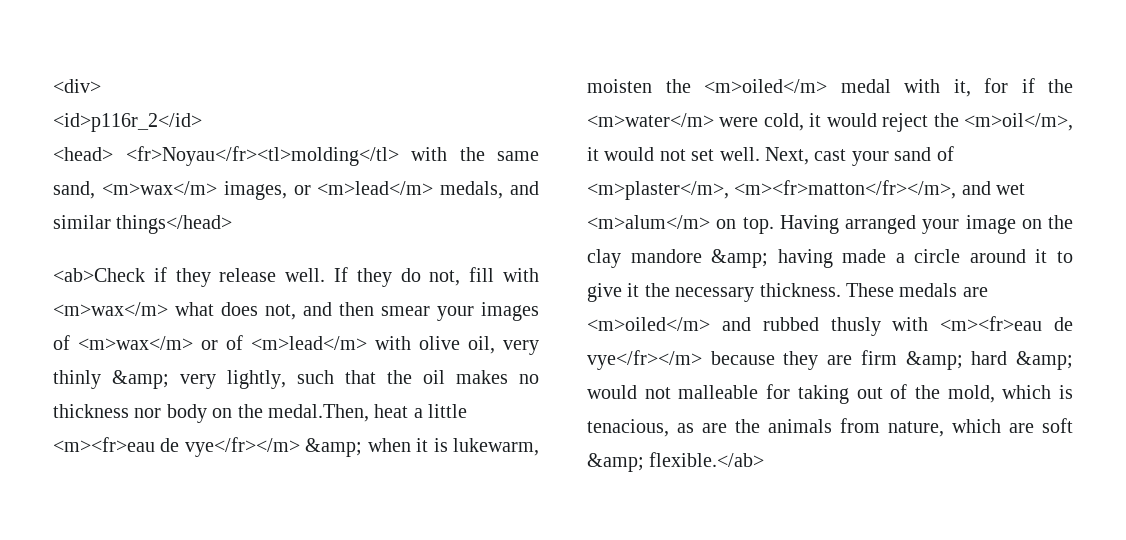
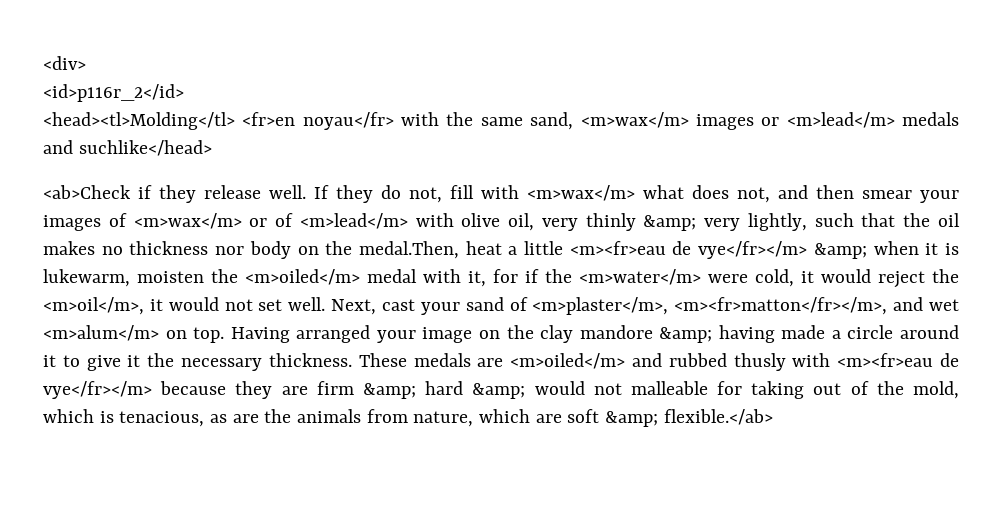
- <head> <fr>Noyau</fr><tl>molding</tl> with the same sand, <m>wax</m> images, or <m>lead</m> medals, and similar things</head>
+ <head><tl>Molding</tl> <fr>en noyau</fr> with the same sand, <m>wax</m> images or <m>lead</m> medals and suchlike</head>

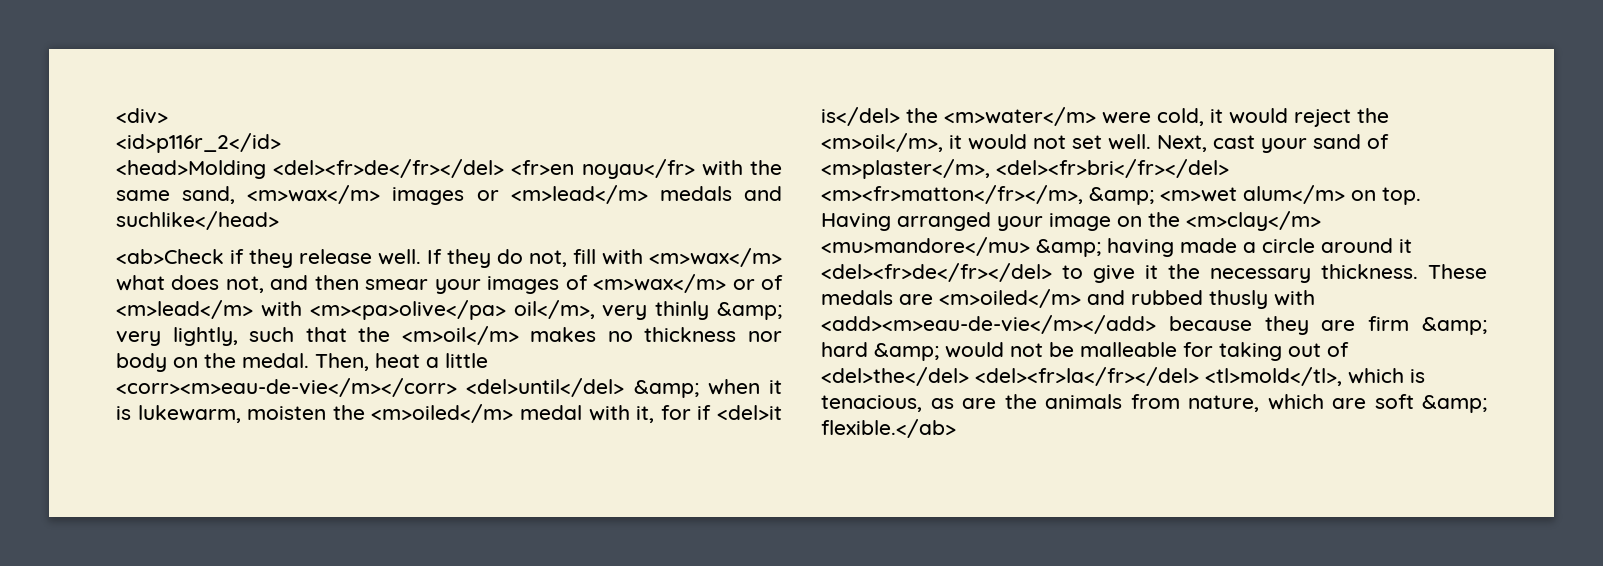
- <head><tl>Molding</tl> <fr>en noyau</fr> with the same sand, <m>wax</m> images or <m>lead</m> medals and suchlike</head>
+ <head>Molding <del><fr>de</fr></del> <fr>en noyau</fr> with the same sand, <m>wax</m> images or <m>lead</m> medals and suchlike</head>
- If they do not, fill with <m>wax</m> what does not, and then smear your images of <m>wax</m> or of <m>lead</m> with olive oil, very thinly &amp;
+ If they do not, fill with <m>wax</m> what does not, and then smear your images of <m>wax</m> or of <m>lead</m> with <m><pa>olive</pa> oil</m>, very thinly &amp;
- very lightly, such that the oil makes no thickness nor body on the medal.Then, heat a little <m><fr>eau de vye</fr></m> &amp;
+ very lightly, such that the <m>oil</m> makes no thickness nor body on the medal. Then, heat a little <corr><m>eau-de-vie</m></corr> <del>until</del> &amp;
- when it is lukewarm, moisten the <m>oiled</m> medal with it, for if the <m>water</m> were cold, it would reject the <m>oil</m>, it would not set well.
+ when it is lukewarm, moisten the <m>oiled</m> medal with it, for if <del>it is</del> the <m>water</m> were cold, it would reject the <m>oil</m>, it would not set well.
- Next, cast your sand of <m>plaster</m>, <m><fr>matton</fr></m>, and wet <m>alum</m> on top.
+ Next, cast your sand of <m>plaster</m>, <del><fr>bri</fr></del> <m><fr>matton</fr></m>, &amp; <m>wet alum</m> on top.
- Having arranged your image on the clay mandore &amp; having made a circle around it to give it the necessary thickness.
+ Having arranged your image on the <m>clay</m> <mu>mandore</mu> &amp; having made a circle around it <del><fr>de</fr></del> to give it the necessary thickness.
- These medals are <m>oiled</m> and rubbed thusly with <m><fr>eau de vye</fr></m> because they are firm &amp; hard &amp; would not malleable for taking out of the mold, which is tenacious, as are the animals from nature, which are soft &amp; flexible.</ab>
+ These medals are <m>oiled</m> and rubbed thusly with <add><m>eau-de-vie</m></add> because they are firm &amp; hard &amp; would not be malleable for taking out of <del>the</del> <del><fr>la</fr></del> <tl>mold</tl>, which is tenacious, as are the animals from nature, which are soft &amp; flexible.</ab>

